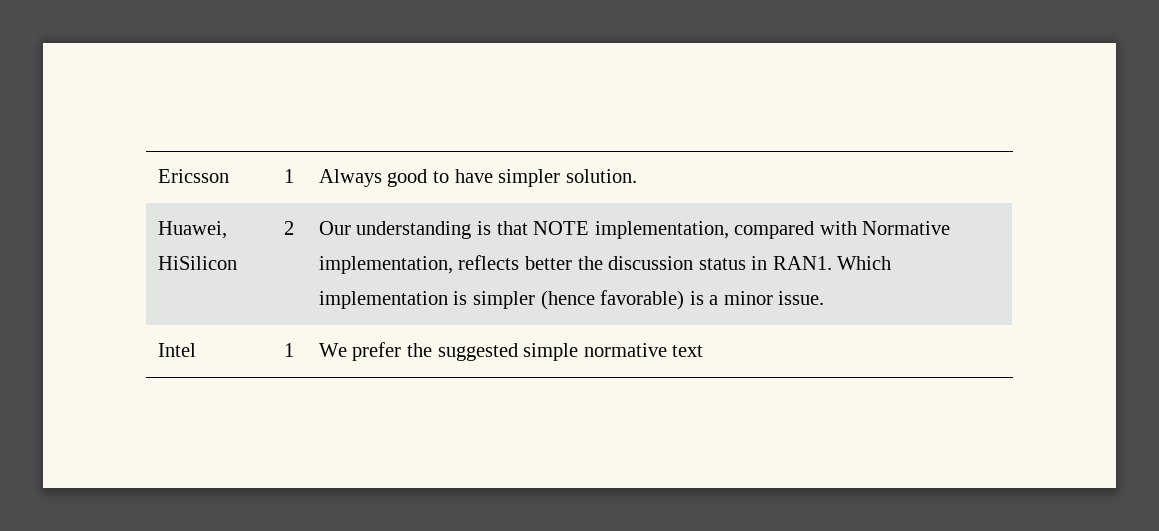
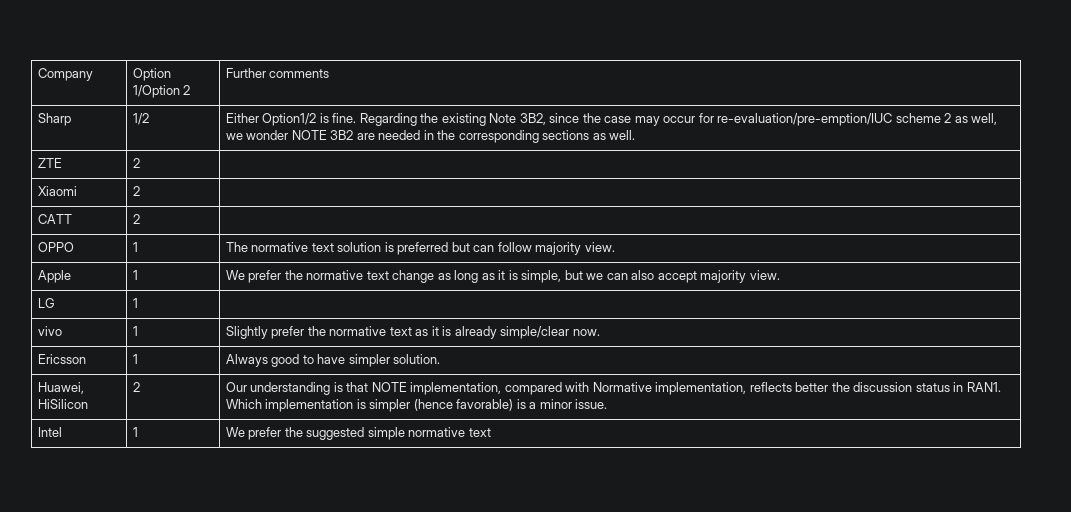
+ Company | Option 1/Option 2 | Further comments
+ Sharp | 1/2 | Either Option1/2 is fine. Regarding the existing Note 3B2, since the case may occur for re-evaluation/pre-emption/IUC scheme 2 as well, we wonder NOTE 3B2 are needed in the corresponding sections as well.
+ ZTE | 2 |
+ Xiaomi | 2 |
+ CATT | 2 |
+ OPPO | 1 | The normative text solution is preferred but can follow majority view.
+ Apple | 1 | We prefer the normative text change as long as it is simple, but we can also accept majority view.
+ LG | 1 |
+ vivo | 1 | Slightly prefer the normative text as it is already simple/clear now.

